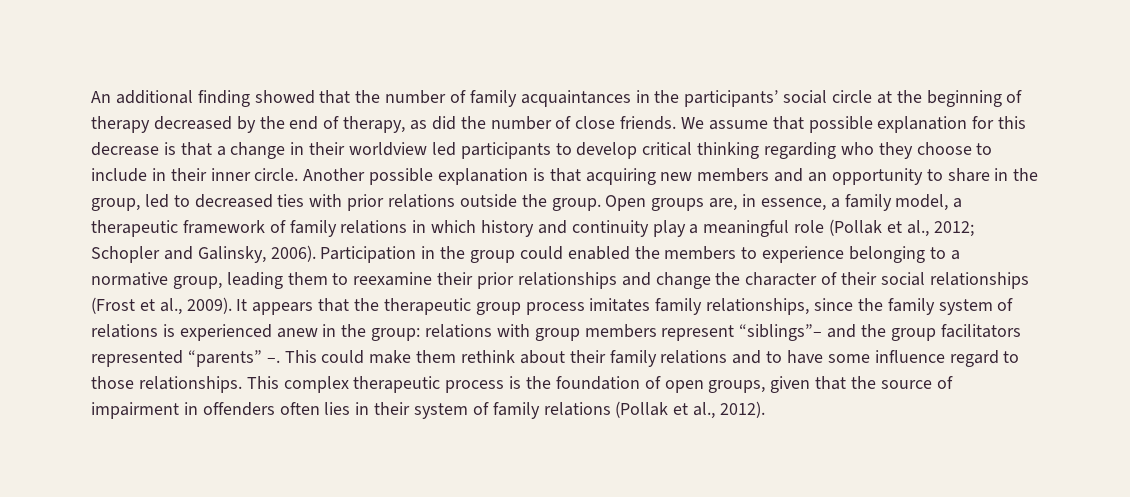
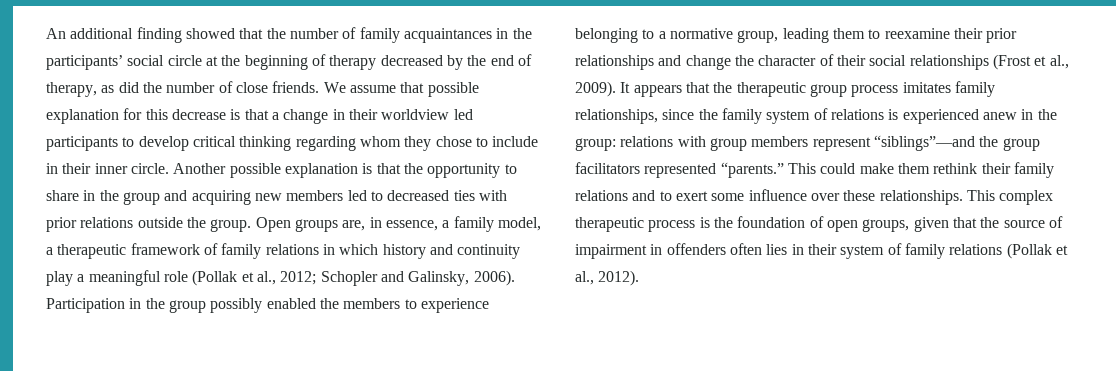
- We assume that possible explanation for this decrease is that a change in their worldview led participants to develop critical thinking regarding who they choose to include in their inner circle.
+ We assume that possible explanation for this decrease is that a change in their worldview led participants to develop critical thinking regarding whom they chose to include in their inner circle.
- Another possible explanation is that acquiring new members and an opportunity to share in the group, led to decreased ties with prior relations outside the group.
+ Another possible explanation is that the opportunity to share in the group and acquiring new members led to decreased ties with prior relations outside the group.
- Participation in the group could enabled the members to experience belonging to a normative group, leading them to reexamine their prior relationships and change the character of their social relationships (Frost et al., 2009).
+ Participation in the group possibly enabled the members to experience belonging to a normative group, leading them to reexamine their prior relationships and change the character of their social relationships (Frost et al., 2009).
- It appears that the therapeutic group process imitates family relationships, since the family system of relations is experienced anew in the group: relations with group members represent “siblings”– and the group facilitators represented “parents” –.
+ It appears that the therapeutic group process imitates family relationships, since the family system of relations is experienced anew in the group: relations with group members represent “siblings”—and the group facilitators represented “parents.”
- This could make them rethink about their family relations and to have some influence regard to those relationships.
+ This could make them rethink their family relations and to exert some influence over these relationships.

